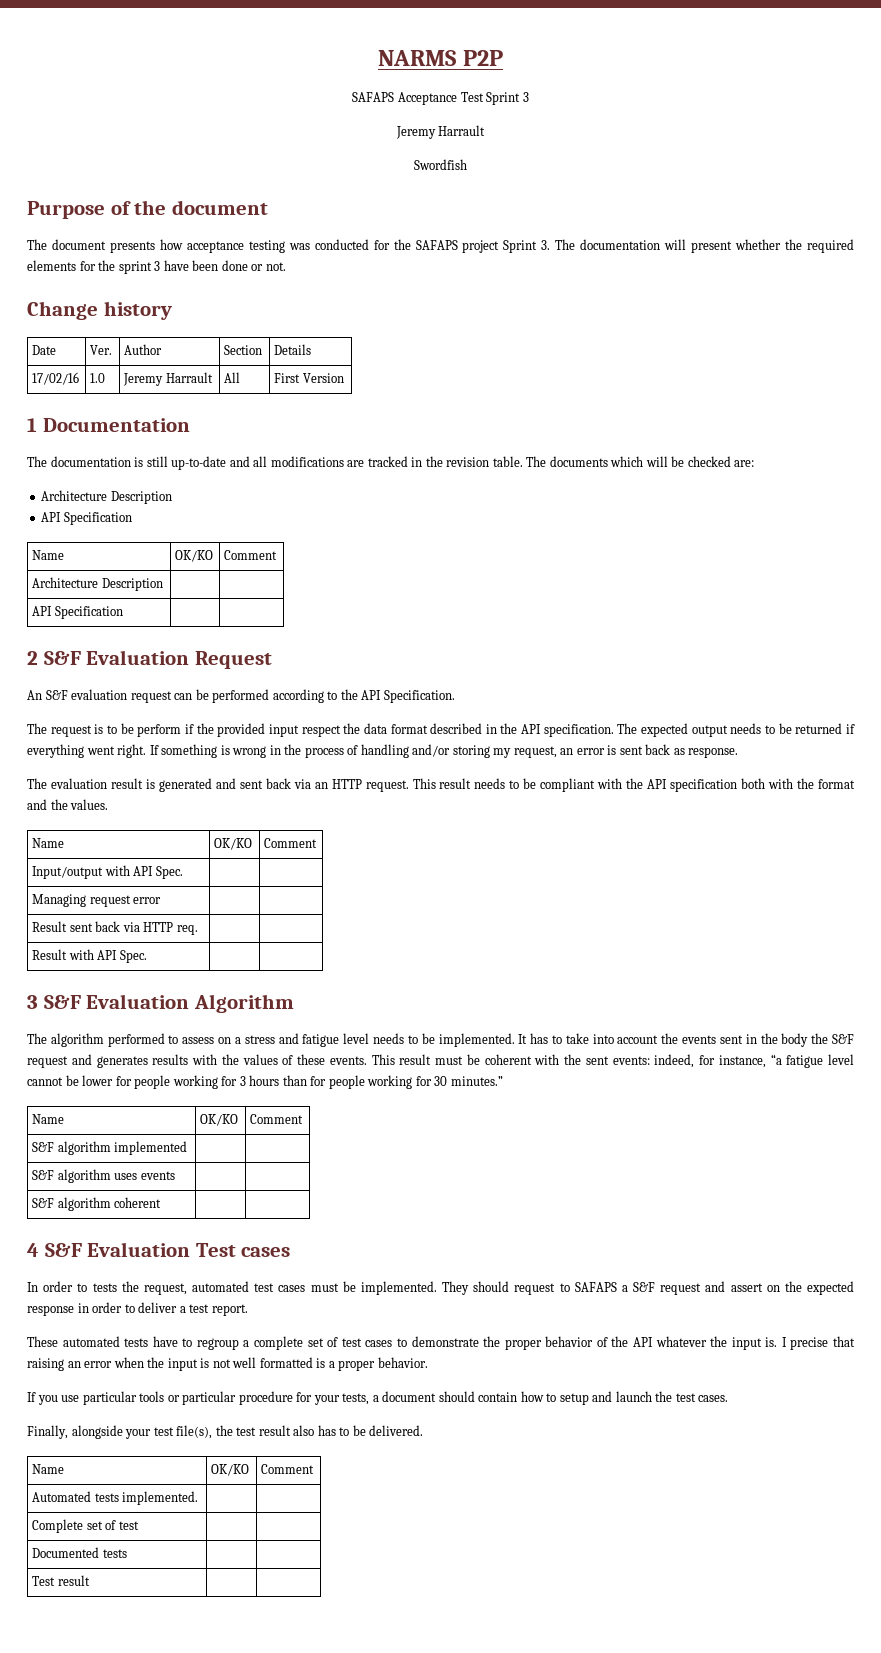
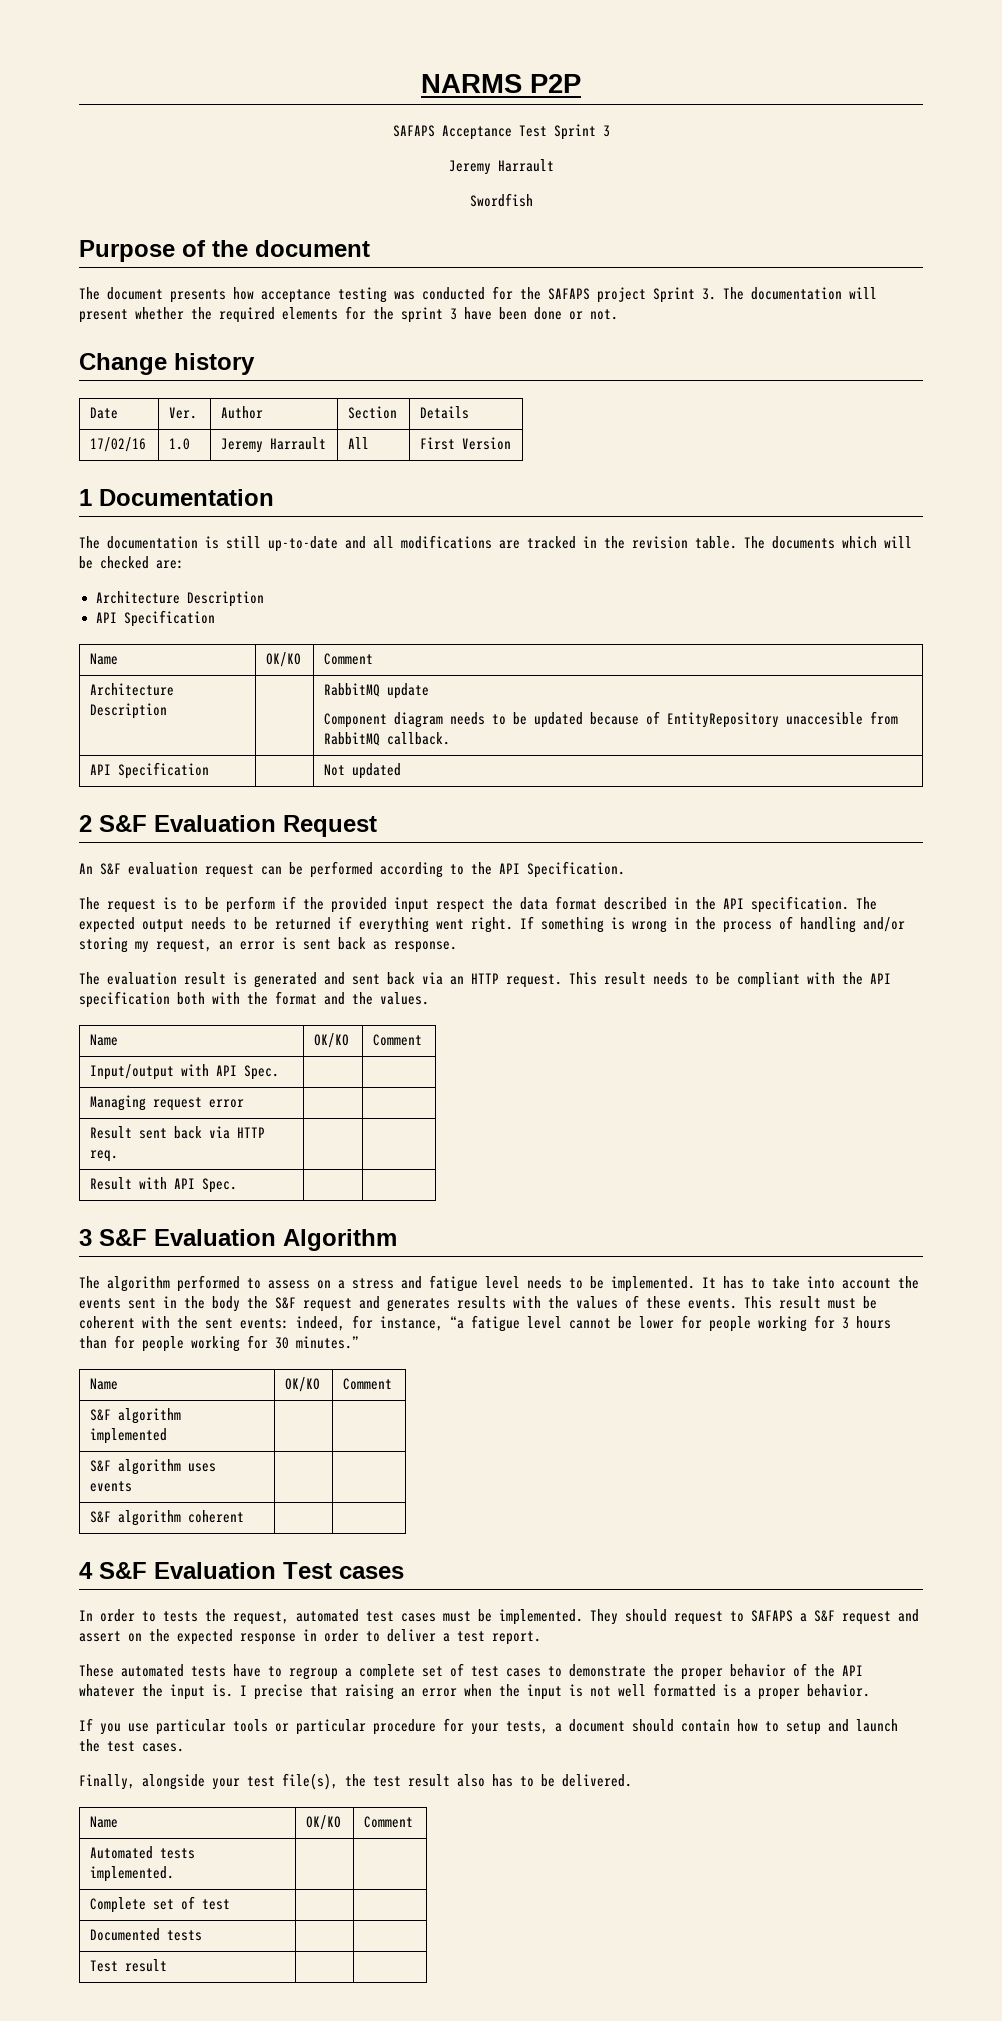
- Architecture Description | |
+ Architecture Description | | RabbitMQ update
+ Component diagram needs to be updated because of EntityRepository unaccesible from RabbitMQ callback.
- API Specification | |
+ API Specification | | Not updated

